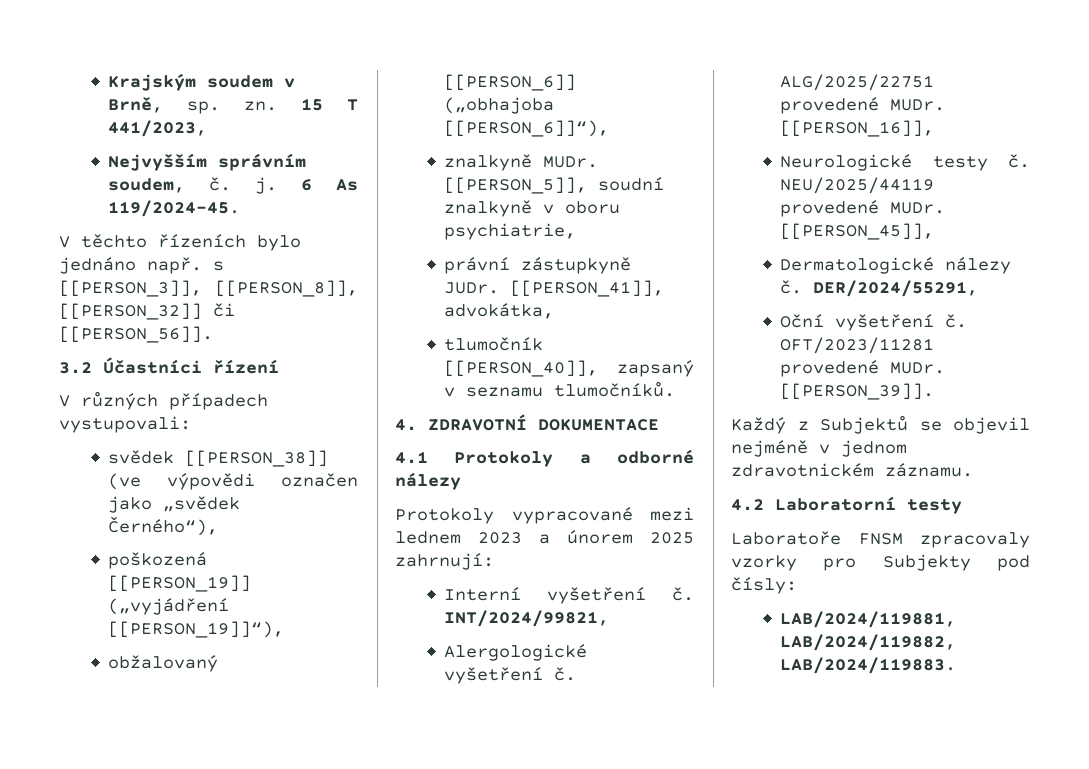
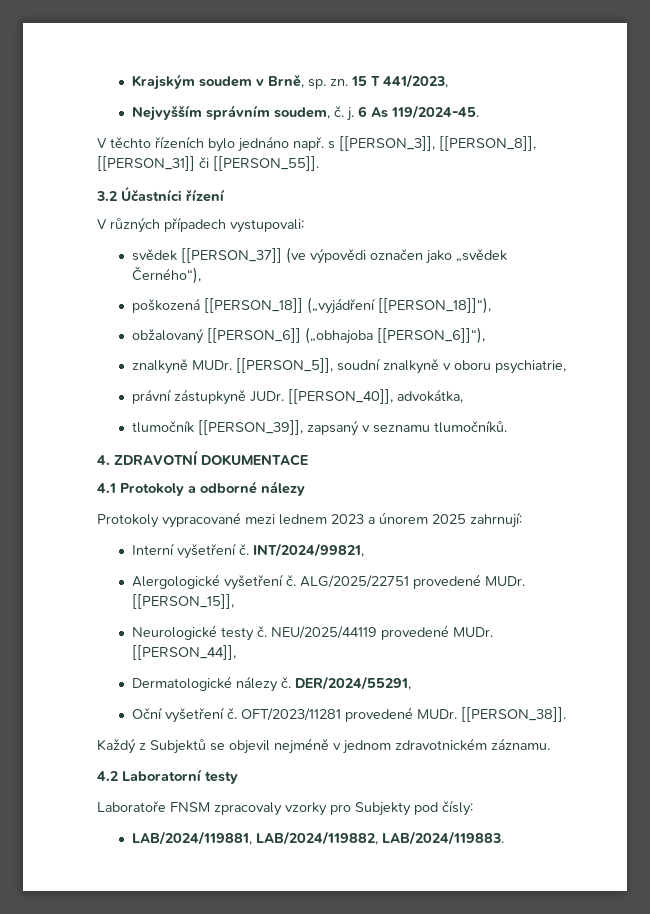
- V těchto řízeních bylo jednáno např. s [[PERSON_3]], [[PERSON_8]], [[PERSON_32]] či [[PERSON_56]].
+ V těchto řízeních bylo jednáno např. s [[PERSON_3]], [[PERSON_8]], [[PERSON_31]] či [[PERSON_55]].
- svědek [[PERSON_38]] (ve výpovědi označen jako „svědek Černého“),
+ svědek [[PERSON_37]] (ve výpovědi označen jako „svědek Černého“),
- poškozená [[PERSON_19]] („vyjádření [[PERSON_19]]“),
+ poškozená [[PERSON_18]] („vyjádření [[PERSON_18]]“),
- [[PERSON_41]], advokátka,
+ [[PERSON_40]], advokátka,
- tlumočník [[PERSON_40]], zapsaný v seznamu tlumočníků.
+ tlumočník [[PERSON_39]], zapsaný v seznamu tlumočníků.
- [[PERSON_16]],
+ [[PERSON_15]],
- [[PERSON_45]],
+ [[PERSON_44]],
- [[PERSON_39]].
+ [[PERSON_38]].

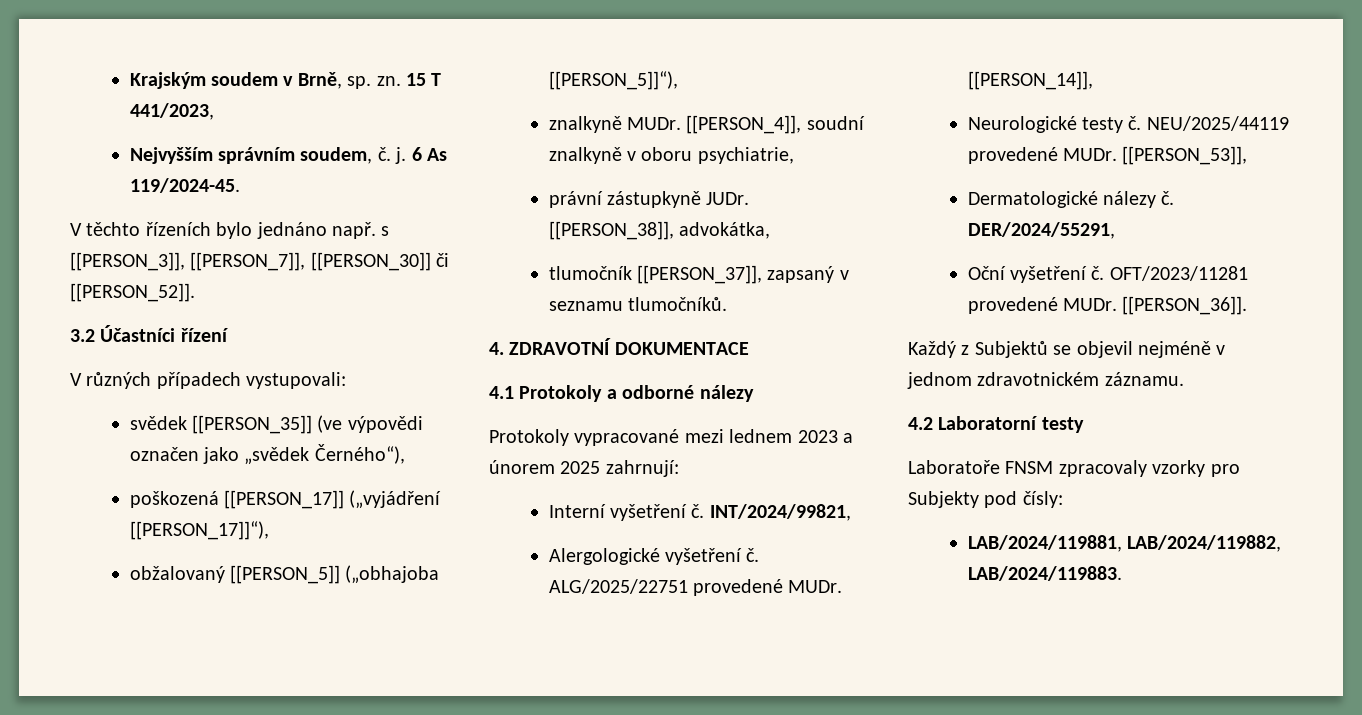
- V těchto řízeních bylo jednáno např. s [[PERSON_3]], [[PERSON_8]], [[PERSON_31]] či [[PERSON_55]].
+ V těchto řízeních bylo jednáno např. s [[PERSON_3]], [[PERSON_7]], [[PERSON_30]] či [[PERSON_52]].
- svědek [[PERSON_37]] (ve výpovědi označen jako „svědek Černého“),
+ svědek [[PERSON_35]] (ve výpovědi označen jako „svědek Černého“),
- poškozená [[PERSON_18]] („vyjádření [[PERSON_18]]“),
- obžalovaný [[PERSON_6]] („obhajoba [[PERSON_6]]“),
+ poškozená [[PERSON_17]] („vyjádření [[PERSON_17]]“),
+ obžalovaný [[PERSON_5]] („obhajoba [[PERSON_5]]“),
- [[PERSON_5]], soudní znalkyně v oboru psychiatrie,
+ [[PERSON_4]], soudní znalkyně v oboru psychiatrie,
- [[PERSON_40]], advokátka,
+ [[PERSON_38]], advokátka,
- tlumočník [[PERSON_39]], zapsaný v seznamu tlumočníků.
+ tlumočník [[PERSON_37]], zapsaný v seznamu tlumočníků.
- [[PERSON_15]],
+ [[PERSON_14]],
- [[PERSON_44]],
+ [[PERSON_53]],
- [[PERSON_38]].
+ [[PERSON_36]].

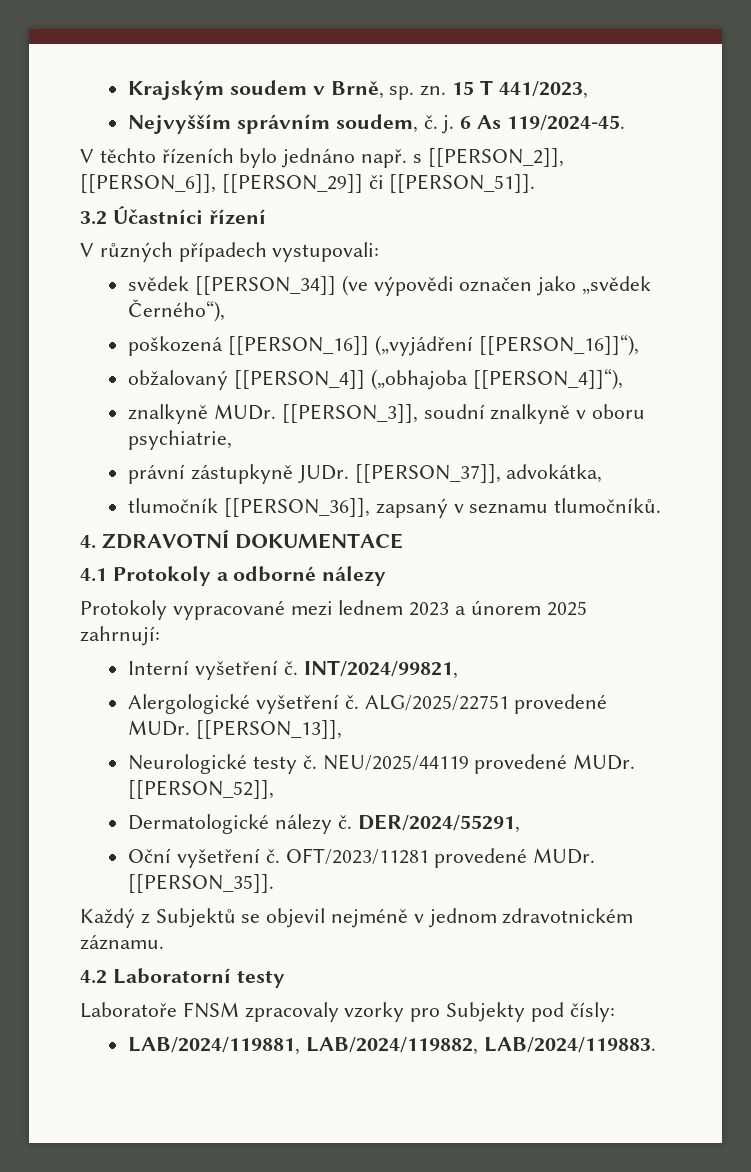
- V těchto řízeních bylo jednáno např. s [[PERSON_3]], [[PERSON_7]], [[PERSON_30]] či [[PERSON_52]].
+ V těchto řízeních bylo jednáno např. s [[PERSON_2]], [[PERSON_6]], [[PERSON_29]] či [[PERSON_51]].
- svědek [[PERSON_35]] (ve výpovědi označen jako „svědek Černého“),
+ svědek [[PERSON_34]] (ve výpovědi označen jako „svědek Černého“),
- poškozená [[PERSON_17]] („vyjádření [[PERSON_17]]“),
- obžalovaný [[PERSON_5]] („obhajoba [[PERSON_5]]“),
+ poškozená [[PERSON_16]] („vyjádření [[PERSON_16]]“),
+ obžalovaný [[PERSON_4]] („obhajoba [[PERSON_4]]“),
- [[PERSON_4]], soudní znalkyně v oboru psychiatrie,
+ [[PERSON_3]], soudní znalkyně v oboru psychiatrie,
- [[PERSON_38]], advokátka,
+ [[PERSON_37]], advokátka,
- tlumočník [[PERSON_37]], zapsaný v seznamu tlumočníků.
+ tlumočník [[PERSON_36]], zapsaný v seznamu tlumočníků.
- [[PERSON_14]],
+ [[PERSON_13]],
- [[PERSON_53]],
+ [[PERSON_52]],
- [[PERSON_36]].
+ [[PERSON_35]].

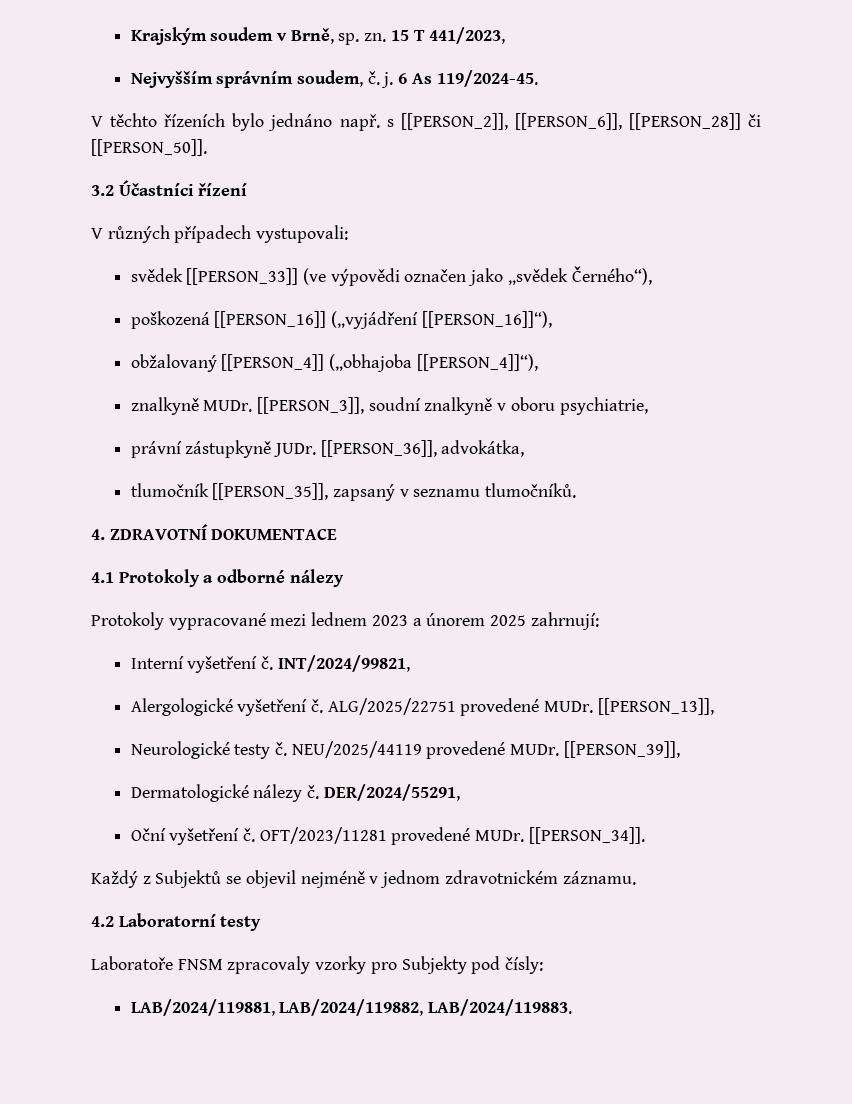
- V těchto řízeních bylo jednáno např. s [[PERSON_2]], [[PERSON_6]], [[PERSON_29]] či [[PERSON_51]].
+ V těchto řízeních bylo jednáno např. s [[PERSON_2]], [[PERSON_6]], [[PERSON_28]] či [[PERSON_50]].
- svědek [[PERSON_34]] (ve výpovědi označen jako „svědek Černého“),
+ svědek [[PERSON_33]] (ve výpovědi označen jako „svědek Černého“),
- [[PERSON_37]], advokátka,
+ [[PERSON_36]], advokátka,
- tlumočník [[PERSON_36]], zapsaný v seznamu tlumočníků.
+ tlumočník [[PERSON_35]], zapsaný v seznamu tlumočníků.
- [[PERSON_52]],
+ [[PERSON_39]],
- [[PERSON_35]].
+ [[PERSON_34]].

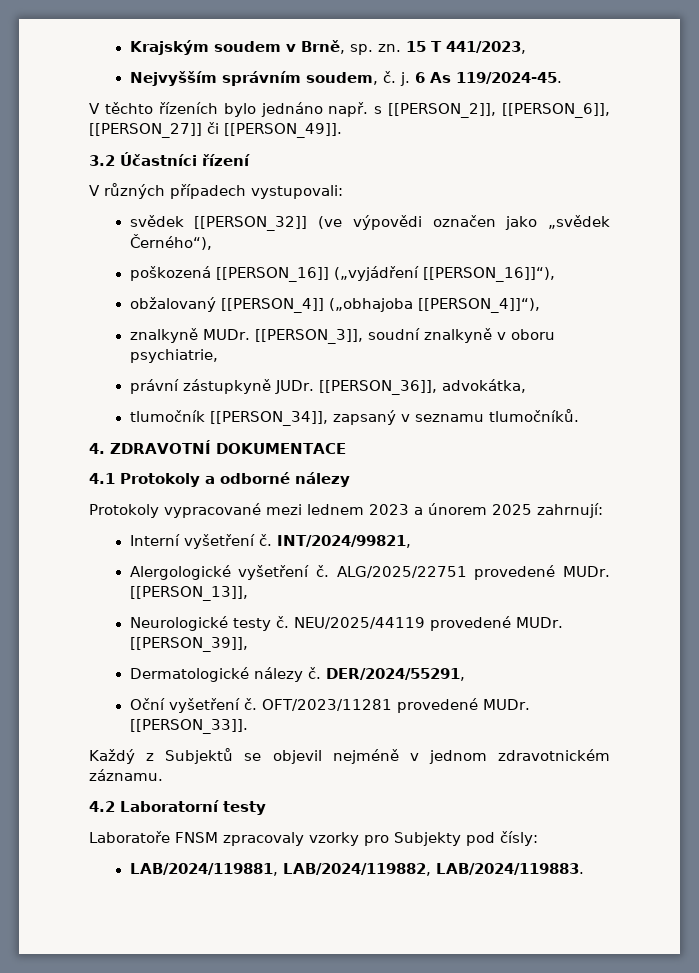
- V těchto řízeních bylo jednáno např. s [[PERSON_2]], [[PERSON_6]], [[PERSON_28]] či [[PERSON_50]].
+ V těchto řízeních bylo jednáno např. s [[PERSON_2]], [[PERSON_6]], [[PERSON_27]] či [[PERSON_49]].
- svědek [[PERSON_33]] (ve výpovědi označen jako „svědek Černého“),
+ svědek [[PERSON_32]] (ve výpovědi označen jako „svědek Černého“),
- tlumočník [[PERSON_35]], zapsaný v seznamu tlumočníků.
+ tlumočník [[PERSON_34]], zapsaný v seznamu tlumočníků.
- [[PERSON_34]].
+ [[PERSON_33]].

